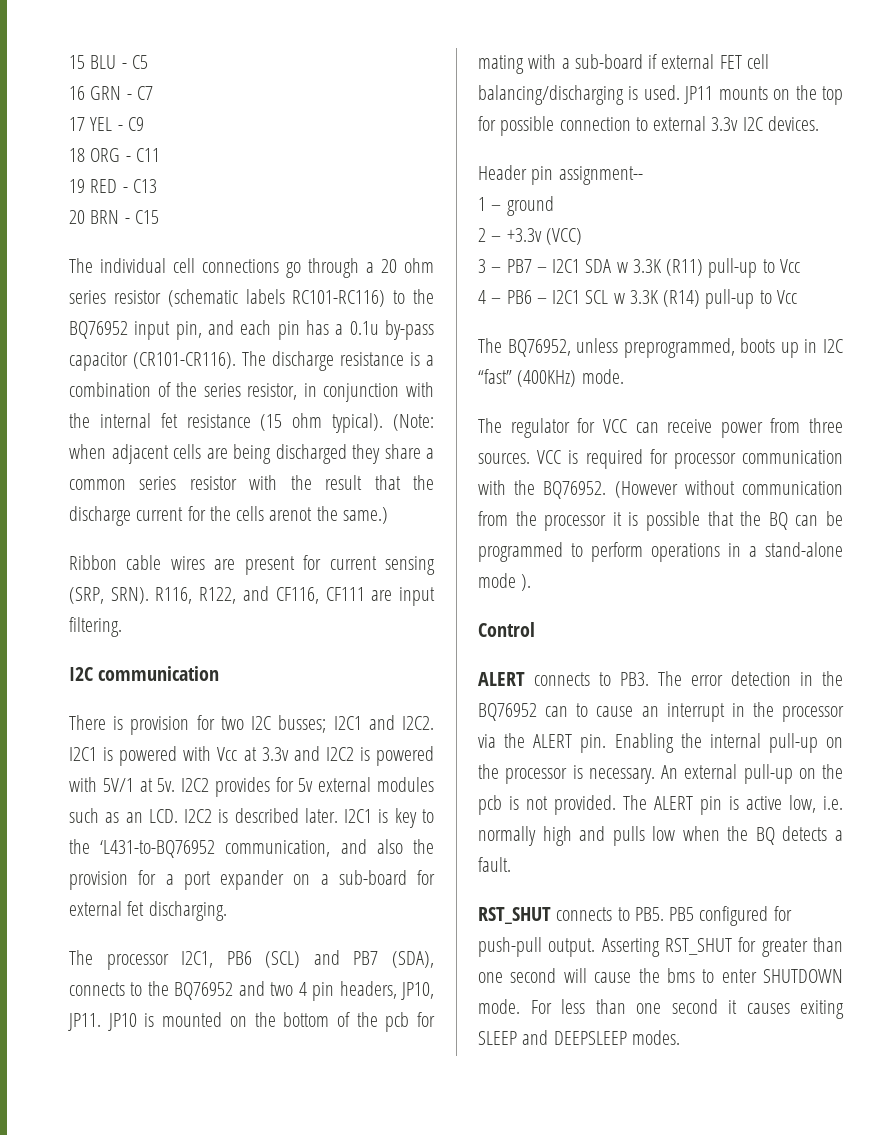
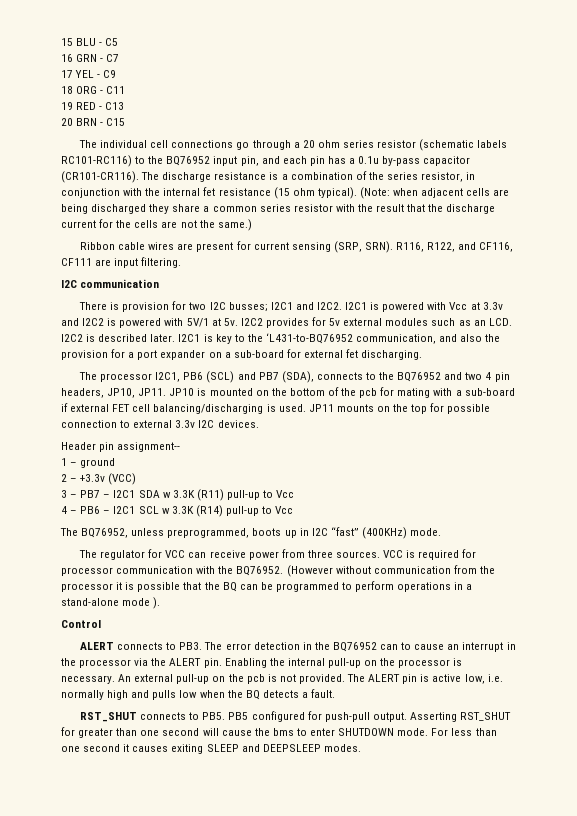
- (Note: when adjacent cells are being discharged they share a common series resistor with the result that the discharge current for the cells arenot the same.)
+ (Note: when adjacent cells are being discharged they share a common series resistor with the result that the discharge current for the cells are not the same.)

